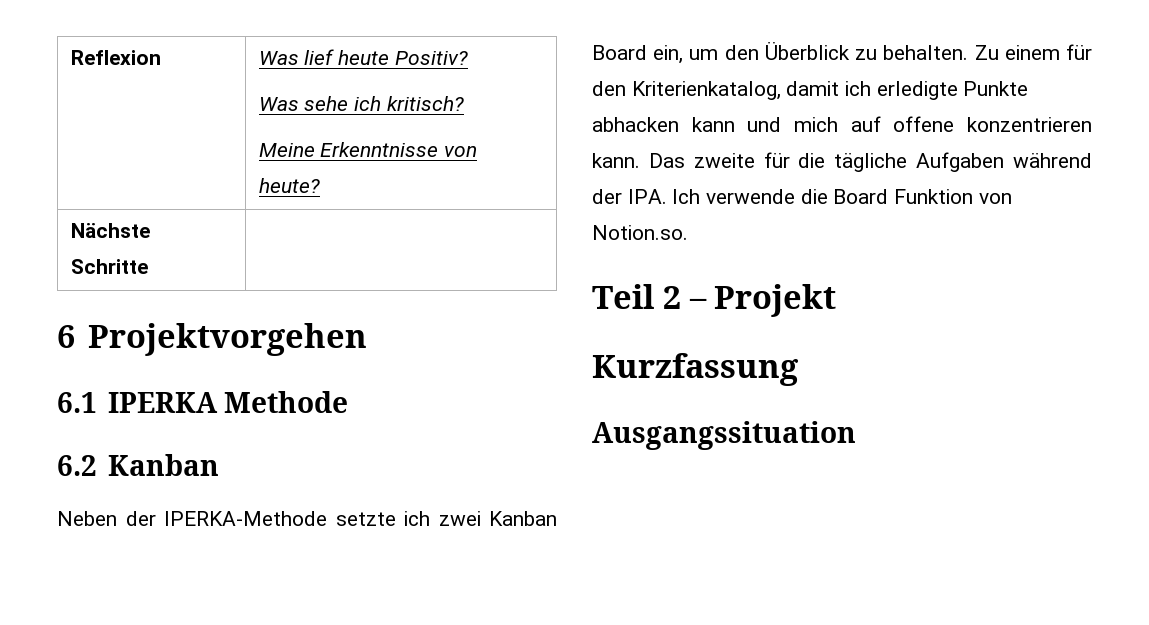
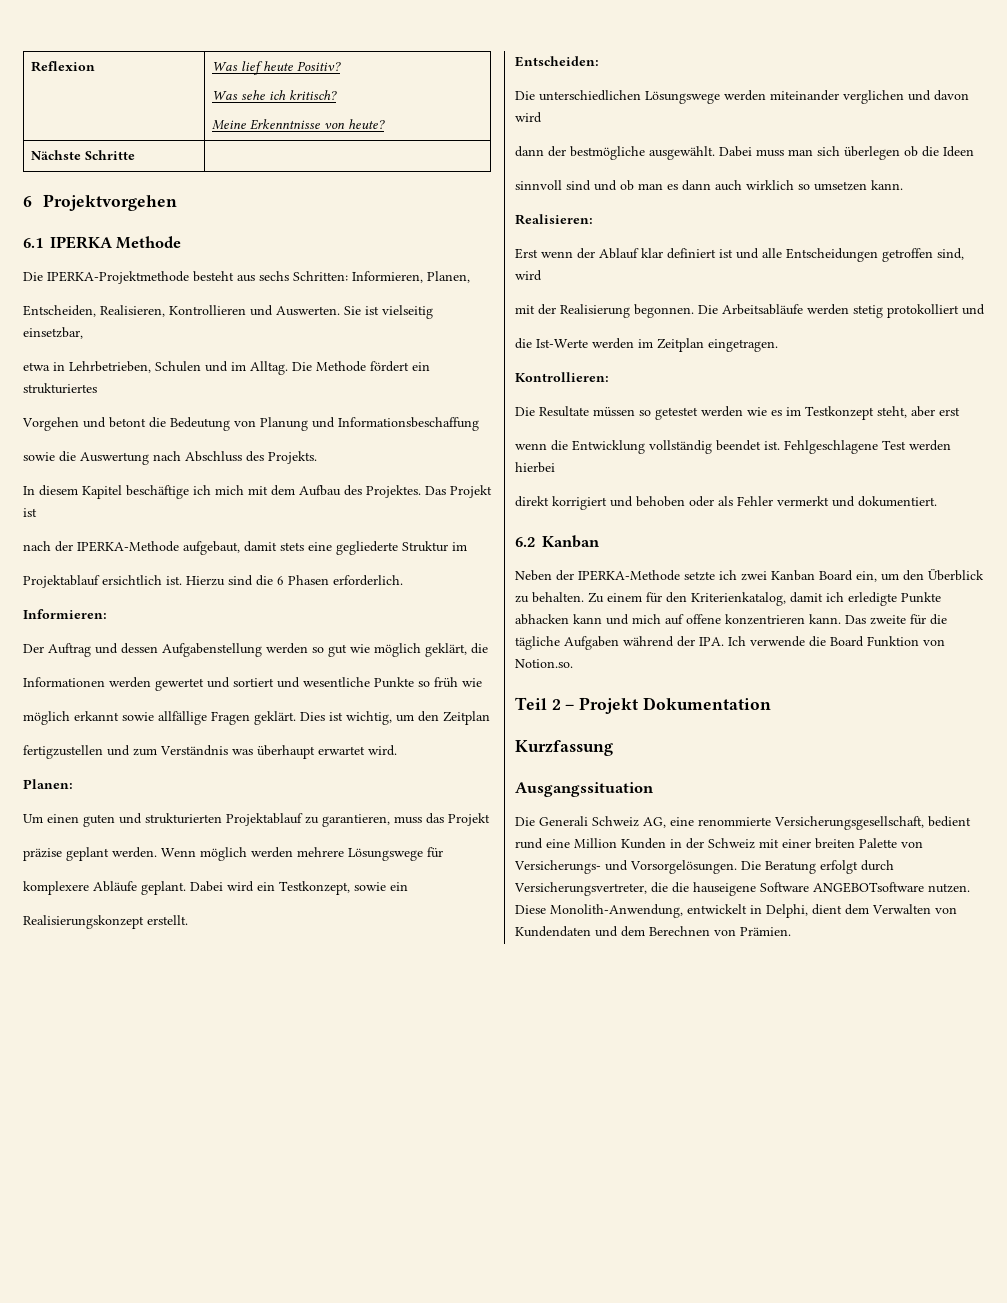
+ Die IPERKA-Projektmethode besteht aus sechs Schritten: Informieren, Planen,
+ Entscheiden, Realisieren, Kontrollieren und Auswerten. Sie ist vielseitig einsetzbar,
+ etwa in Lehrbetrieben, Schulen und im Alltag. Die Methode fördert ein strukturiertes
+ Vorgehen und betont die Bedeutung von Planung und Informationsbeschaffung
+ sowie die Auswertung nach Abschluss des Projekts.
+ In diesem Kapitel beschäftige ich mich mit dem Aufbau des Projektes. Das Projekt ist
+ nach der IPERKA-Methode aufgebaut, damit stets eine gegliederte Struktur im
+ Projektablauf ersichtlich ist. Hierzu sind die 6 Phasen erforderlich.
+ Informieren:
+ Der Auftrag und dessen Aufgabenstellung werden so gut wie möglich geklärt, die
+ Informationen werden gewertet und sortiert und wesentliche Punkte so früh wie
+ möglich erkannt sowie allfällige Fragen geklärt. Dies ist wichtig, um den Zeitplan
+ fertigzustellen und zum Verständnis was überhaupt erwartet wird.
+ Planen:
+ Um einen guten und strukturierten Projektablauf zu garantieren, muss das Projekt
+ präzise geplant werden. Wenn möglich werden mehrere Lösungswege für
+ komplexere Abläufe geplant. Dabei wird ein Testkonzept, sowie ein
+ Realisierungskonzept erstellt.
+ Entscheiden:
+ Die unterschiedlichen Lösungswege werden miteinander verglichen und davon wird
+ dann der bestmögliche ausgewählt. Dabei muss man sich überlegen ob die Ideen
+ sinnvoll sind und ob man es dann auch wirklich so umsetzen kann.
+ Realisieren:
+ Erst wenn der Ablauf klar definiert ist und alle Entscheidungen getroffen sind, wird
+ mit der Realisierung begonnen. Die Arbeitsabläufe werden stetig protokolliert und
+ die Ist-Werte werden im Zeitplan eingetragen.
+ Kontrollieren:
+ Die Resultate müssen so getestet werden wie es im Testkonzept steht, aber erst
+ wenn die Entwicklung vollständig beendet ist. Fehlgeschlagene Test werden hierbei
+ direkt korrigiert und behoben oder als Fehler vermerkt und dokumentiert.
- Teil 2 – Projekt
+ Teil 2 – Projekt Dokumentation
+ Die Generali Schweiz AG, eine renommierte Versicherungsgesellschaft, bedient rund eine Million Kunden in der Schweiz mit einer breiten Palette von Versicherungs- und Vorsorgelösungen. Die Beratung erfolgt durch Versicherungsvertreter, die die hauseigene Software ANGEBOTsoftware nutzen. Diese Monolith-Anwendung, entwickelt in Delphi, dient dem Verwalten von Kundendaten und dem Berechnen von Prämien.

